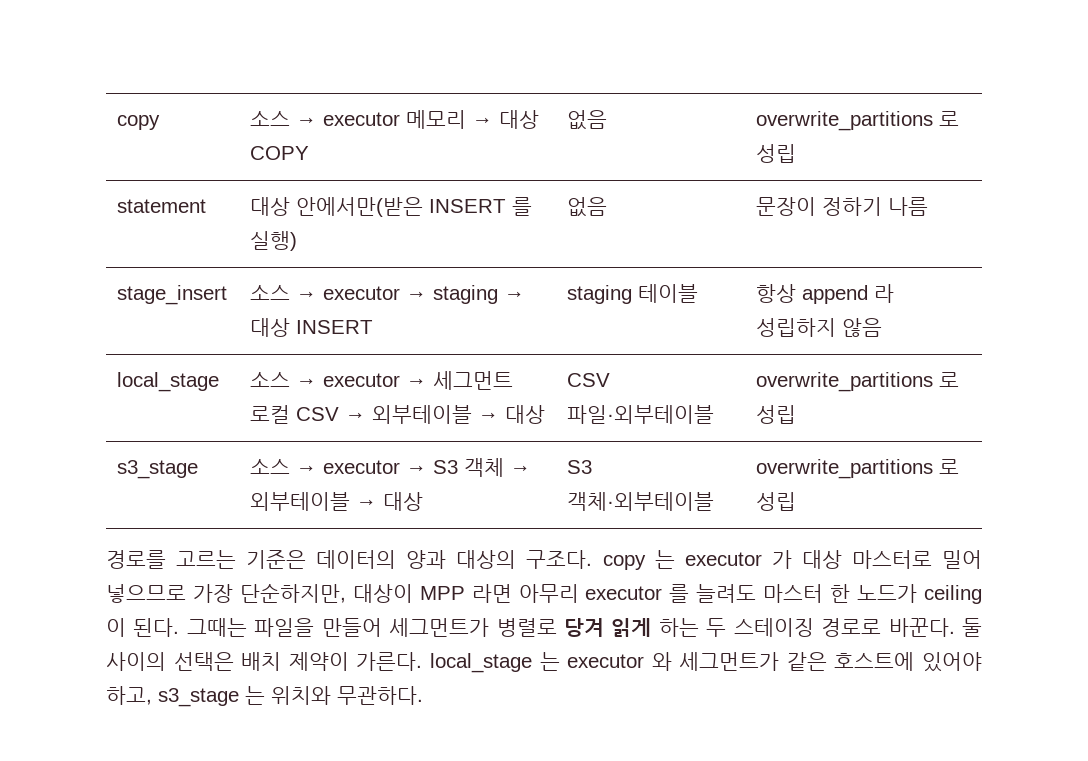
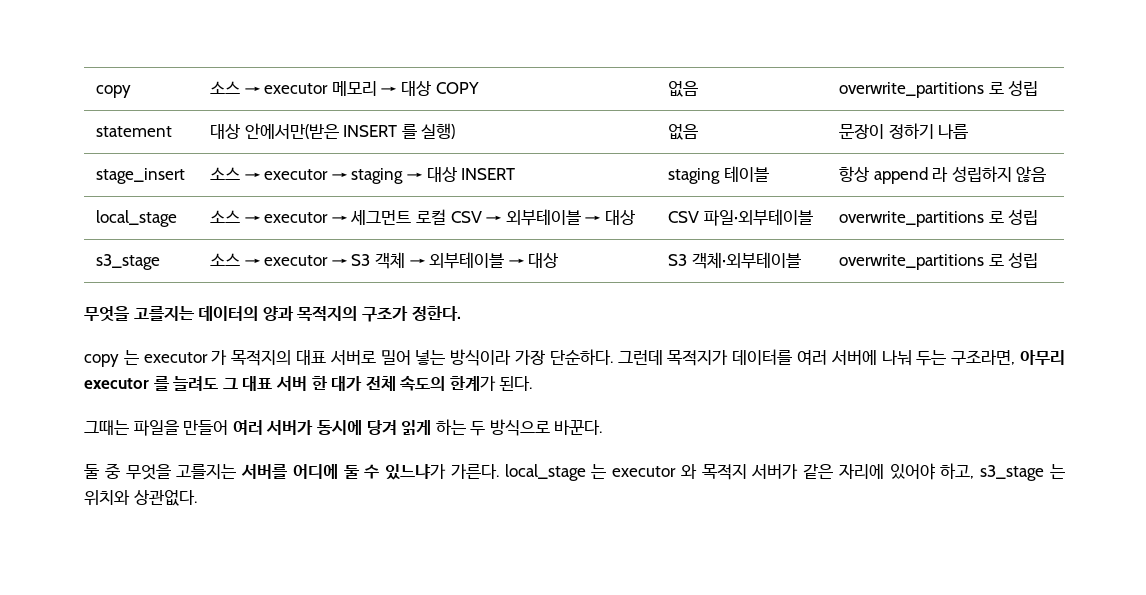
- 경로를 고르는 기준은 데이터의 양과 대상의 구조다. copy 는 executor 가 대상 마스터로 밀어 넣으므로 가장 단순하지만, 대상이 MPP 라면 아무리 executor 를 늘려도 마스터 한 노드가 ceiling 이 된다. 그때는 파일을 만들어 세그먼트가 병렬로 당겨 읽게 하는 두 스테이징 경로로 바꾼다. 둘 사이의 선택은 배치 제약이 가른다. local_stage 는 executor 와 세그먼트가 같은 호스트에 있어야 하고, s3_stage 는 위치와 무관하다.
+ 무엇을 고를지는 데이터의 양과 목적지의 구조가 정한다.
+ copy 는 executor 가 목적지의 대표 서버로 밀어 넣는 방식이라 가장 단순하다. 그런데 목적지가 데이터를 여러 서버에 나눠 두는 구조라면, 아무리 executor 를 늘려도 그 대표 서버 한 대가 전체 속도의 한계가 된다.
+ 그때는 파일을 만들어 여러 서버가 동시에 당겨 읽게 하는 두 방식으로 바꾼다.
+ 둘 중 무엇을 고를지는 서버를 어디에 둘 수 있느냐가 가른다. local_stage 는 executor 와 목적지 서버가 같은 자리에 있어야 하고, s3_stage 는 위치와 상관없다.

